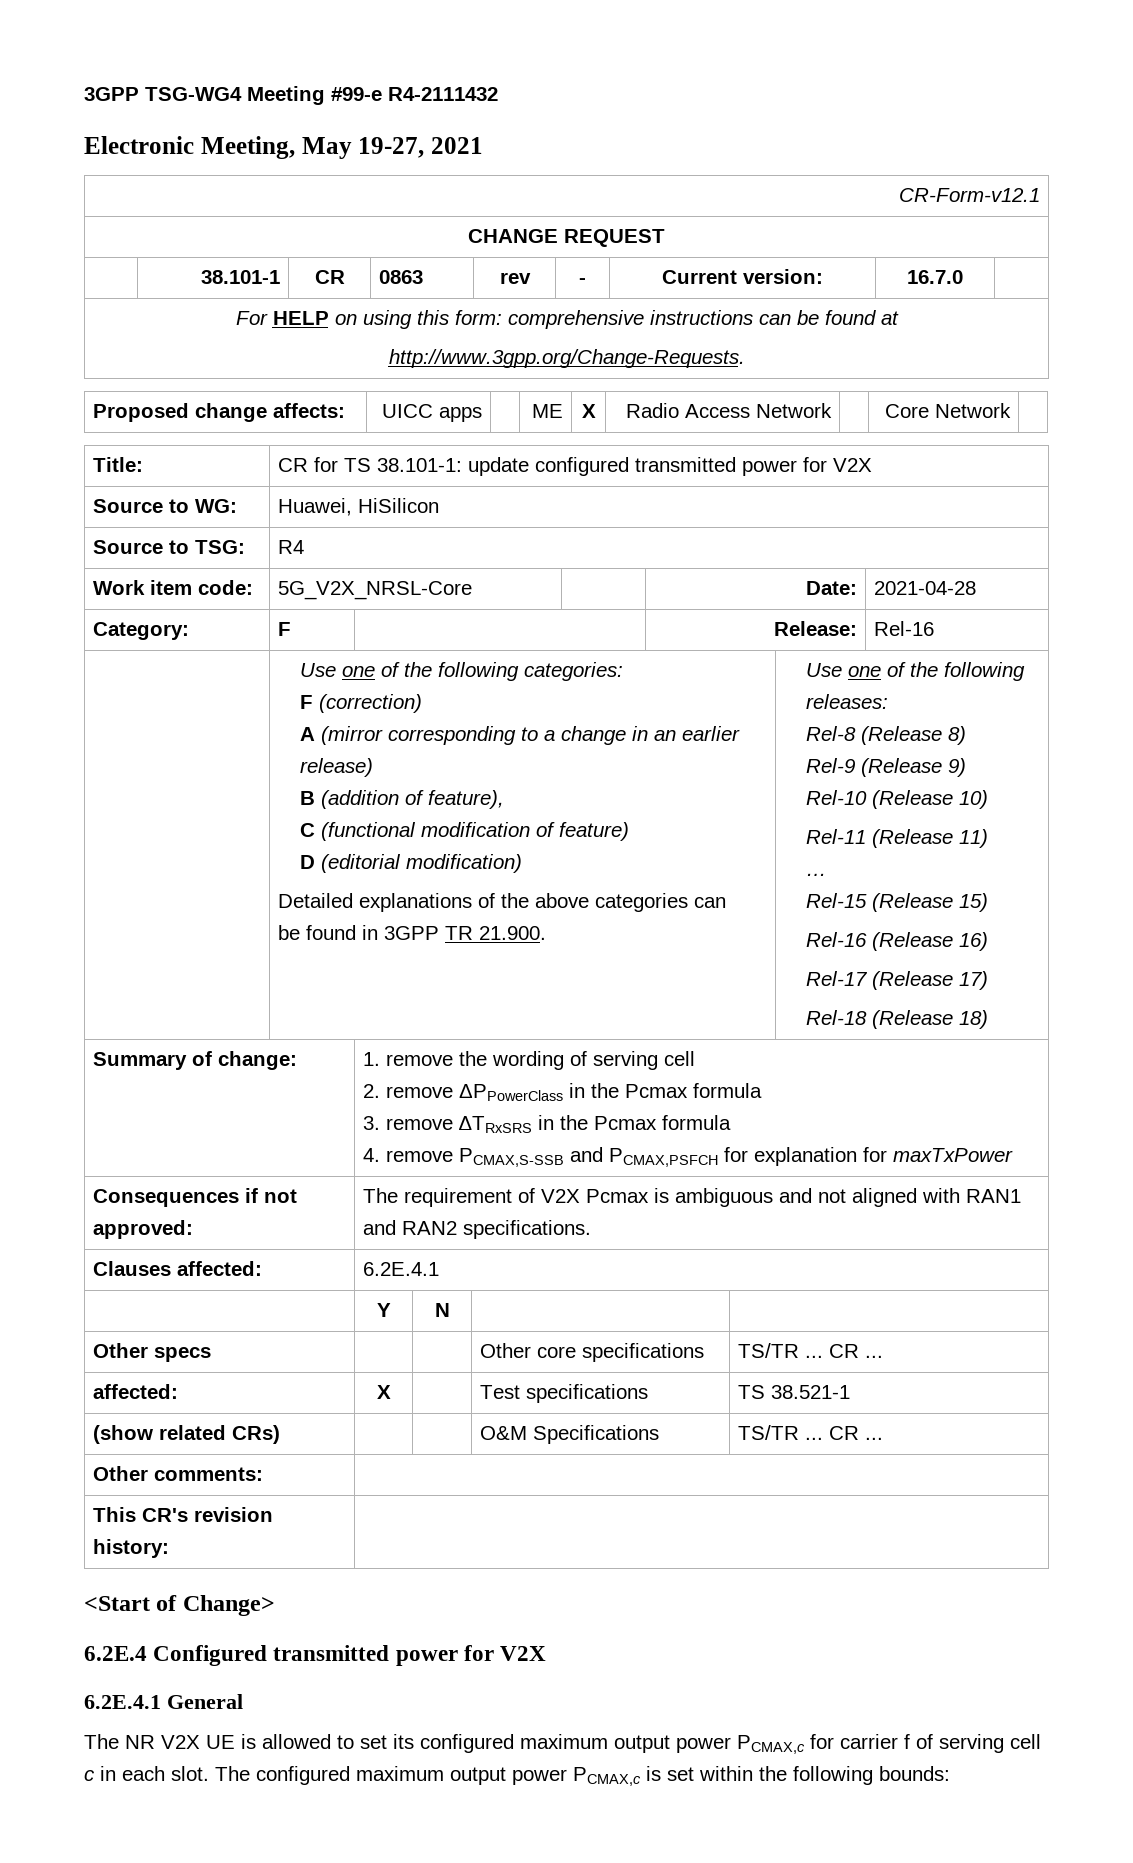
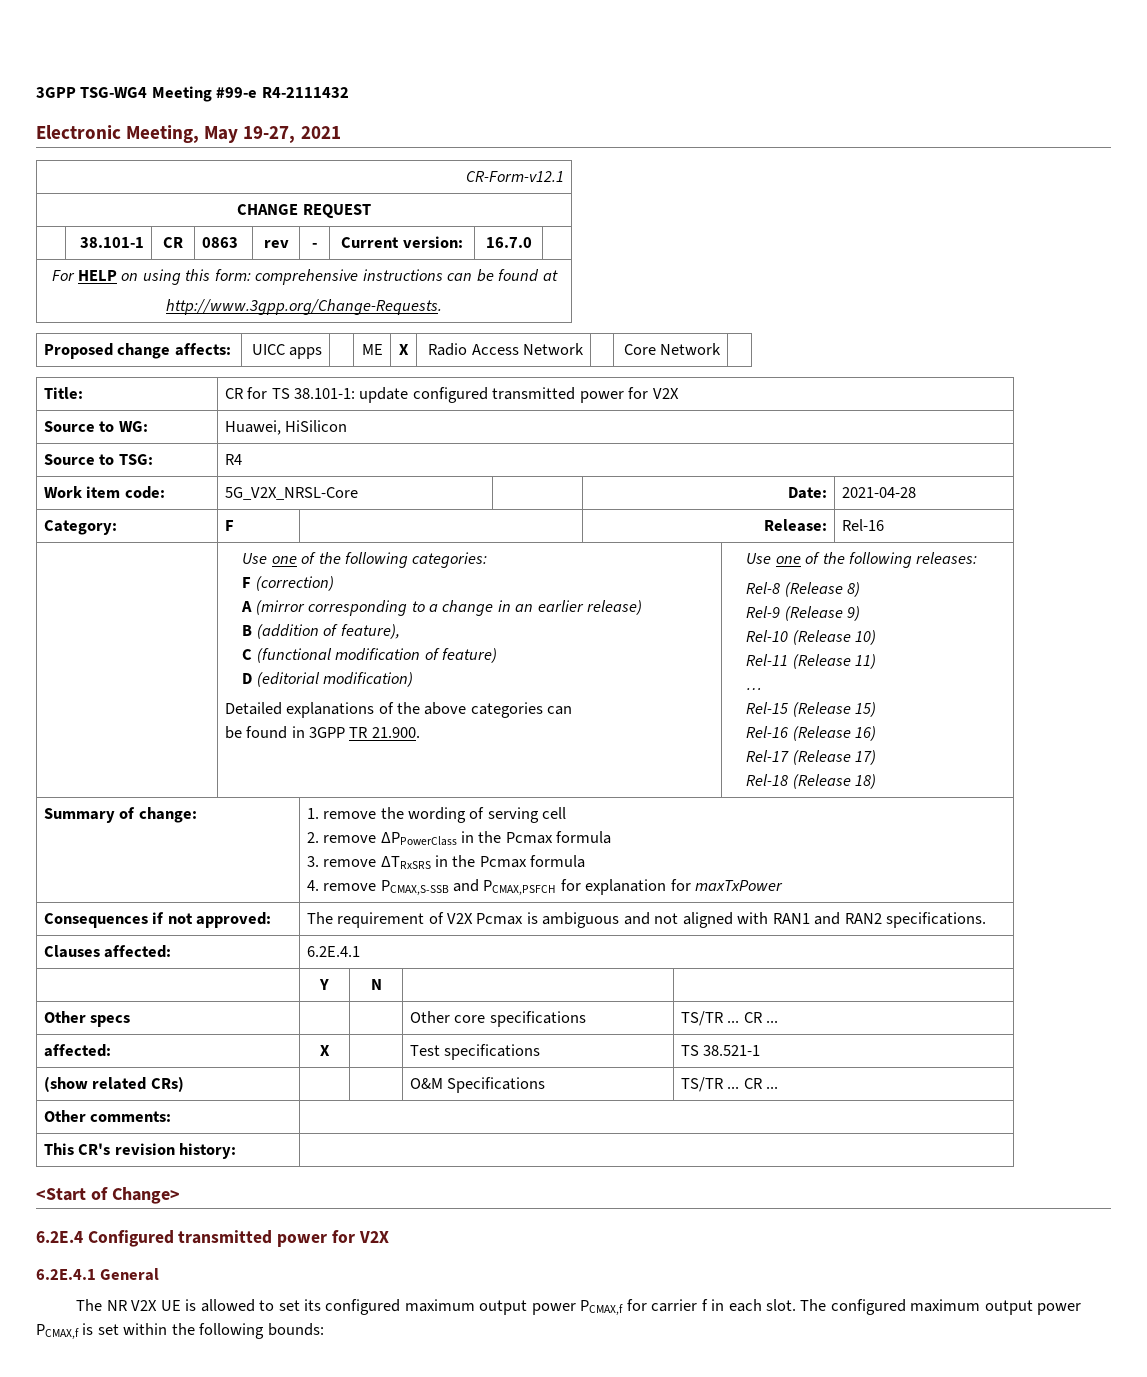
- The NR V2X UE is allowed to set its configured maximum output power PCMAX,c for carrier f of serving cell c in each slot.
+ The NR V2X UE is allowed to set its configured maximum output power PCMAX,f for carrier f in each slot.
- The configured maximum output power PCMAX,c is set within the following bounds:
+ The configured maximum output power PCMAX,f is set within the following bounds:

